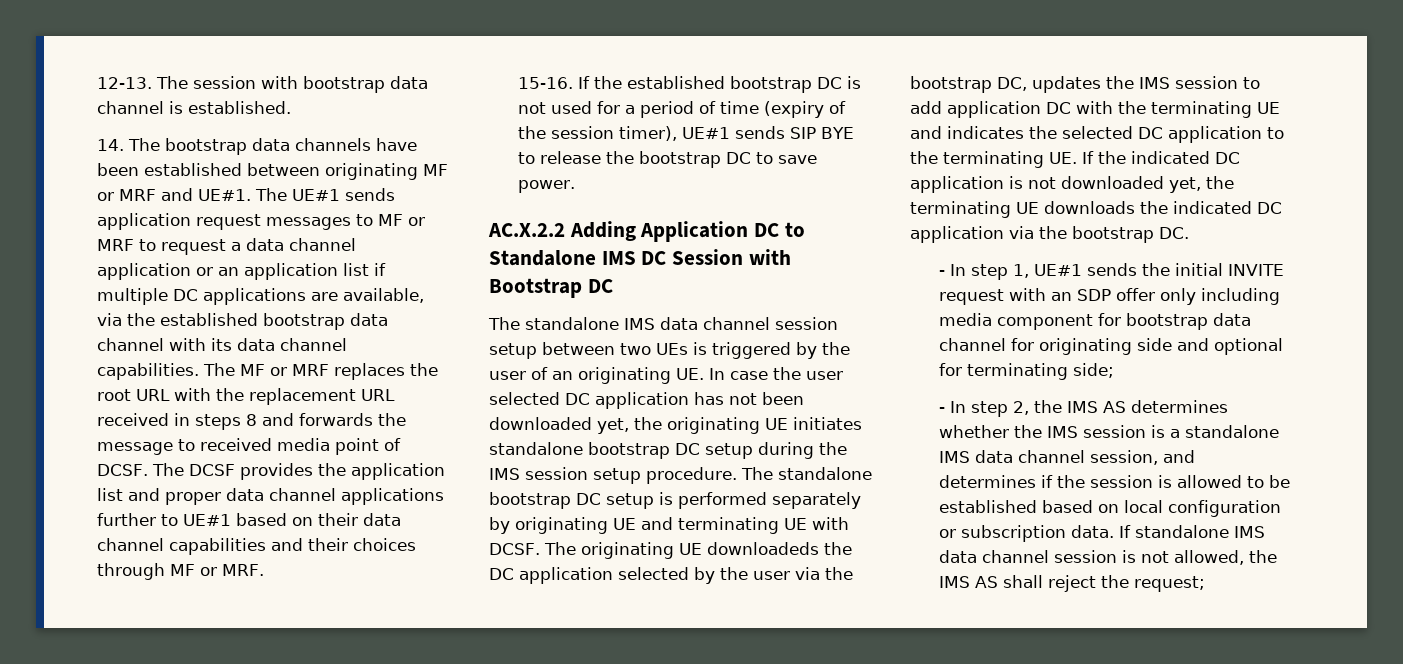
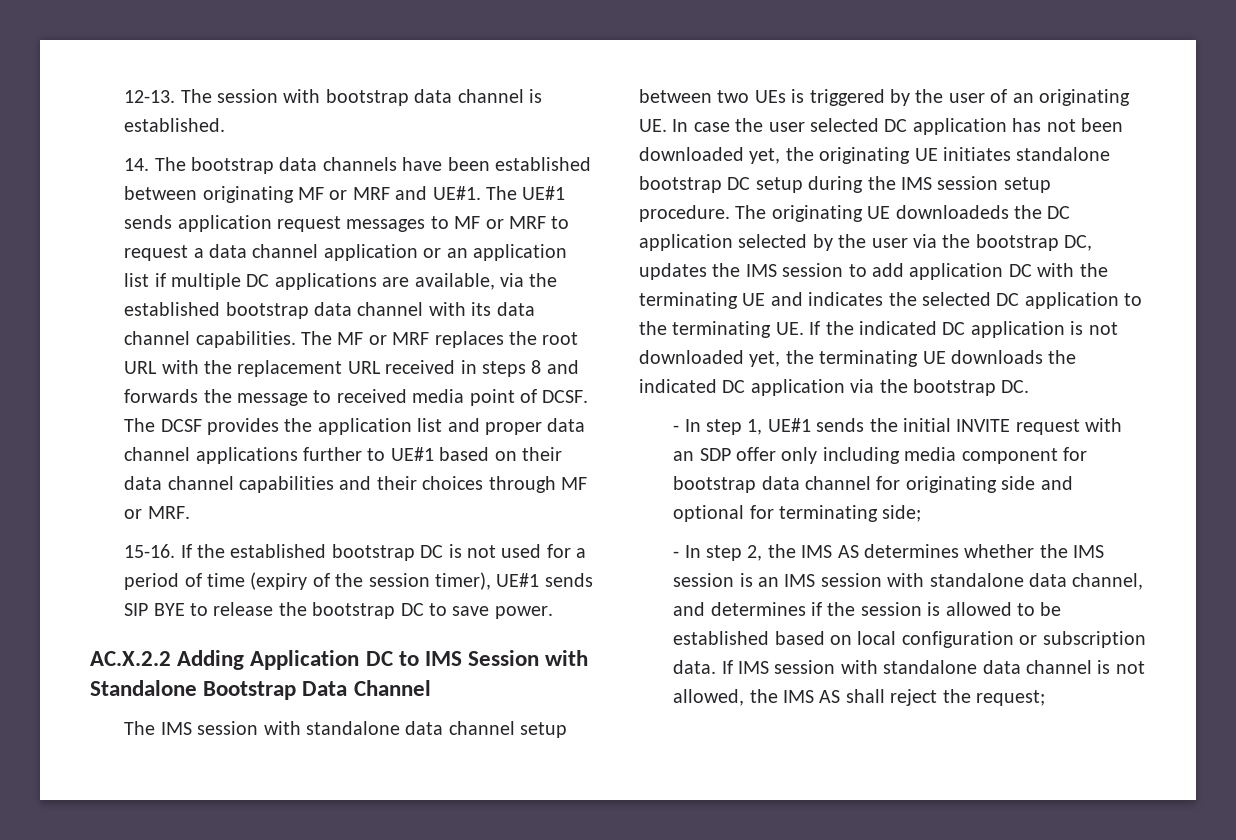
- AC.X.2.2 Adding Application DC to Standalone IMS DC Session with Bootstrap DC
- The standalone IMS data channel session setup between two UEs is triggered by the user of an originating UE. In case the user selected DC application has not been downloaded yet, the originating UE initiates standalone bootstrap DC setup during the IMS session setup procedure.
+ AC.X.2.2 Adding Application DC to IMS Session with Standalone Bootstrap Data Channel
+ The IMS session with standalone data channel setup between two UEs is triggered by the user of an originating UE. In case the user selected DC application has not been downloaded yet, the originating UE initiates standalone bootstrap DC setup during the IMS session setup procedure.
- The standalone bootstrap DC setup is performed separately by originating UE and terminating UE with DCSF. The originating UE downloadeds the DC application selected by the user via the bootstrap DC, updates the IMS session to add application DC with the terminating UE and indicates the selected DC application to the terminating UE. If the indicated DC application is not downloaded yet, the terminating UE downloads the indicated DC application via the bootstrap DC.
+ The originating UE downloadeds the DC application selected by the user via the bootstrap DC, updates the IMS session to add application DC with the terminating UE and indicates the selected DC application to the terminating UE. If the indicated DC application is not downloaded yet, the terminating UE downloads the indicated DC application via the bootstrap DC.
- - In step 2, the IMS AS determines whether the IMS session is a standalone IMS data channel session, and determines if the session is allowed to be established based on local configuration or subscription data.
+ - In step 2, the IMS AS determines whether the IMS session is an IMS session with standalone data channel, and determines if the session is allowed to be established based on local configuration or subscription data.
- If standalone IMS data channel session is not allowed, the IMS AS shall reject the request;
+ If IMS session with standalone data channel is not allowed, the IMS AS shall reject the request;

